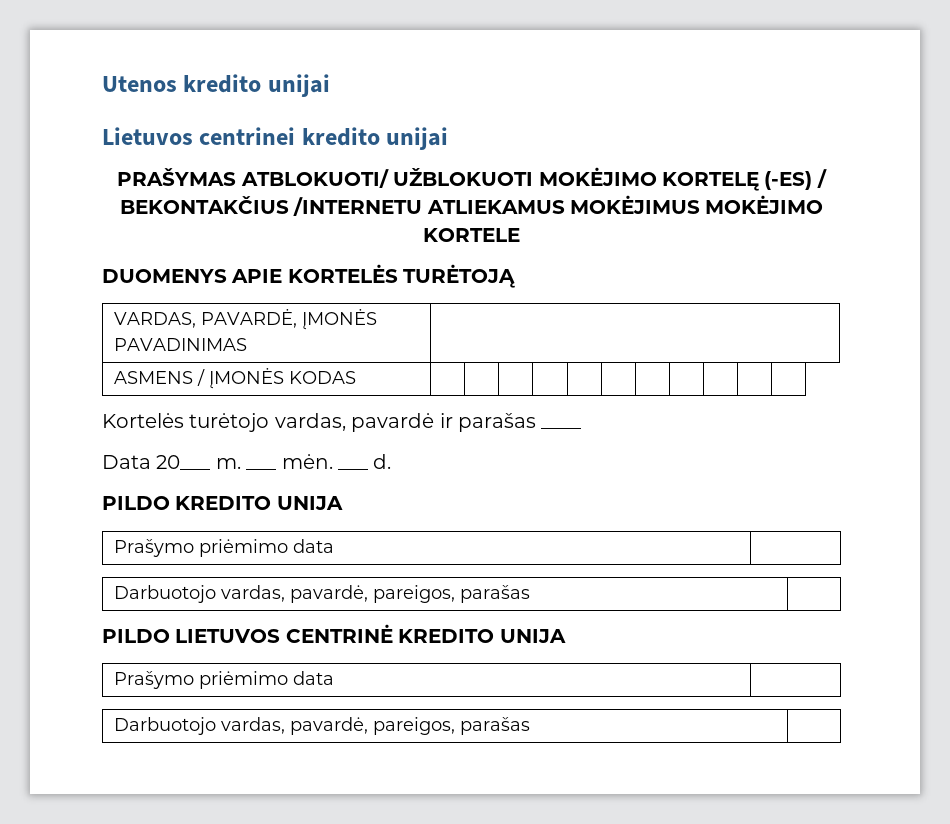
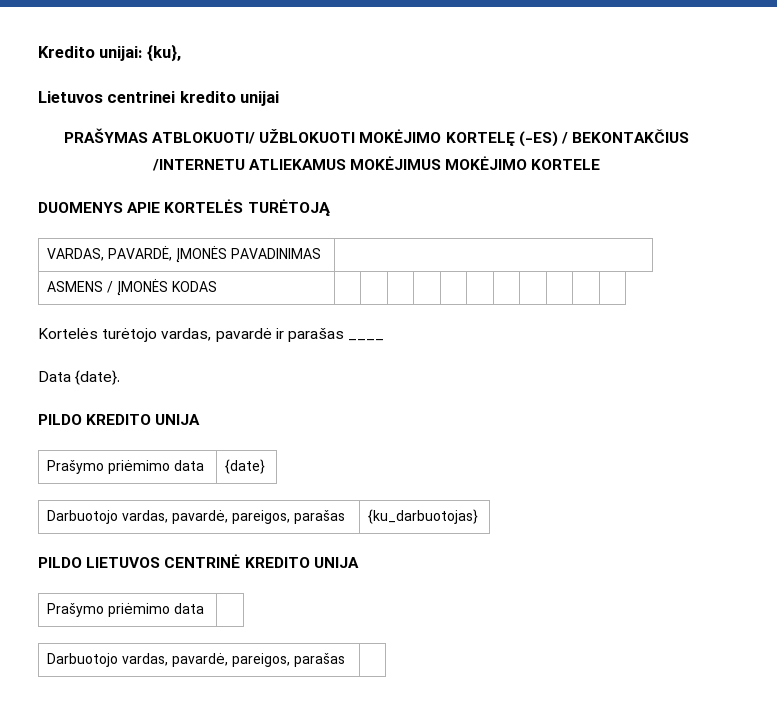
- Utenos kredito unijai
+ Kredito unijai: {ku},
- Data 20___ m. ___ mėn. ___ d.
+ Data {date}.
  PILDO KREDITO UNIJA
- Prašymo priėmimo data |
- Darbuotojo vardas, pavardė, pareigos, parašas |
+ Prašymo priėmimo data | {date}
+ Darbuotojo vardas, pavardė, pareigos, parašas | {ku_darbuotojas}

